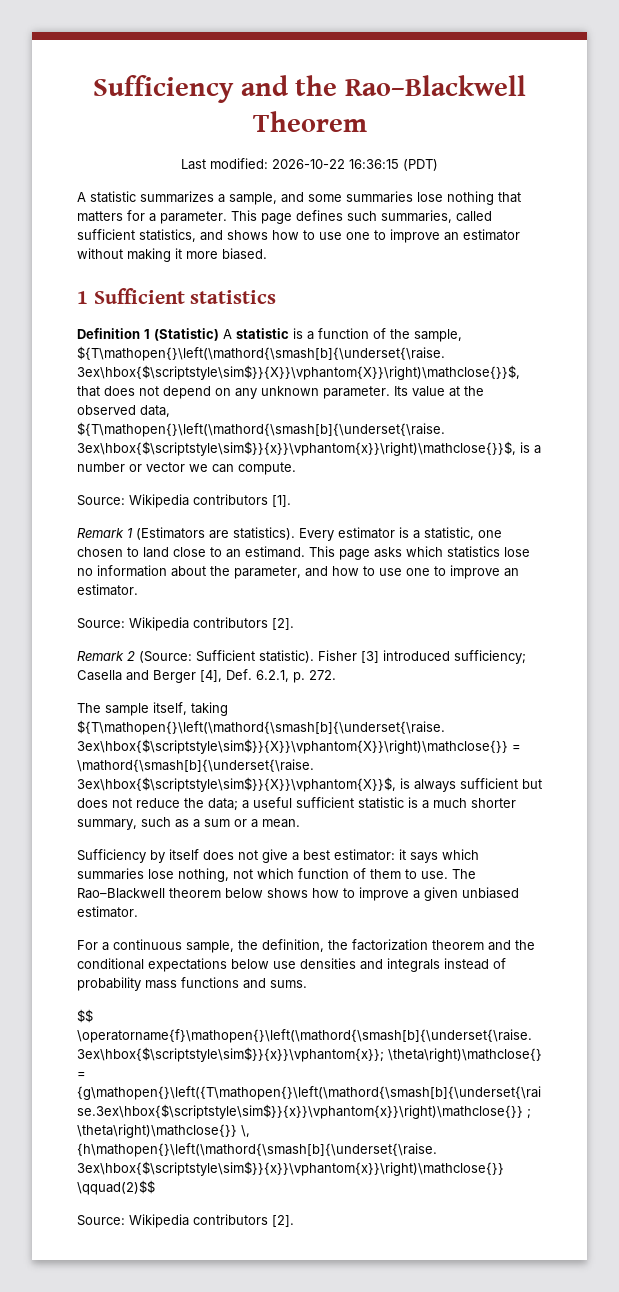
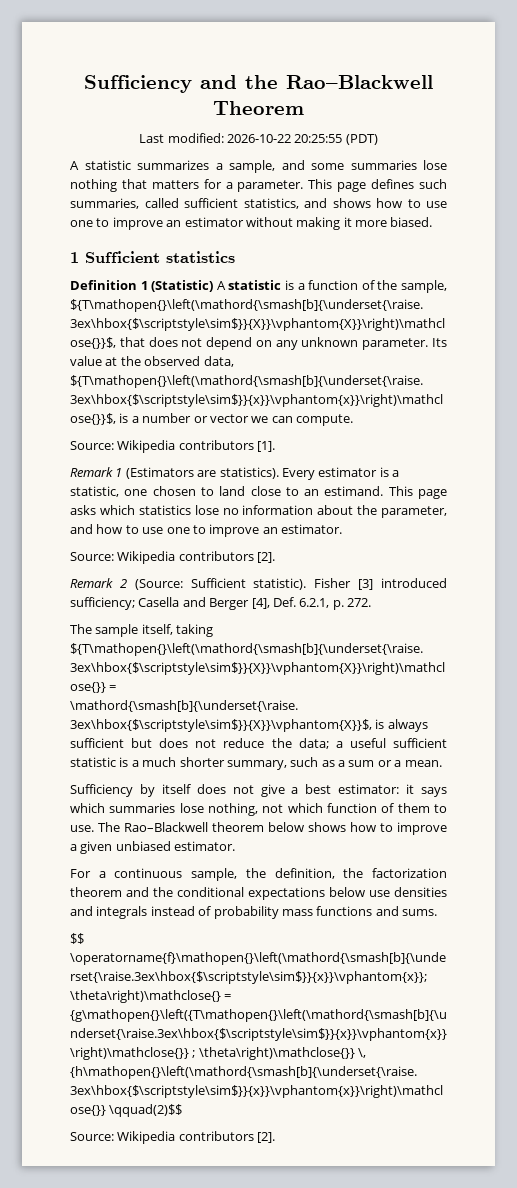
- Last modified: 2026-10-22 16:36:15 (PDT)
+ Last modified: 2026-10-22 20:25:55 (PDT)

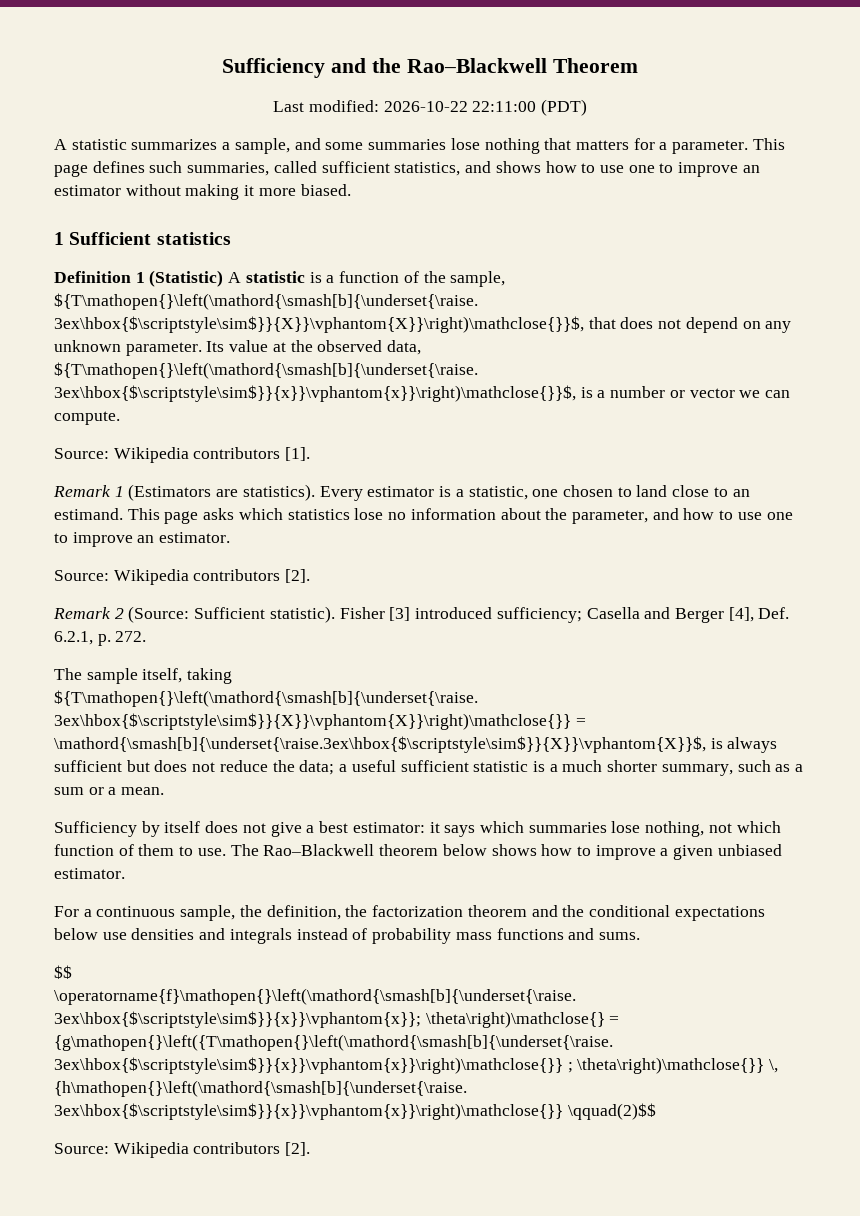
- Last modified: 2026-10-22 20:25:55 (PDT)
+ Last modified: 2026-10-22 22:11:00 (PDT)

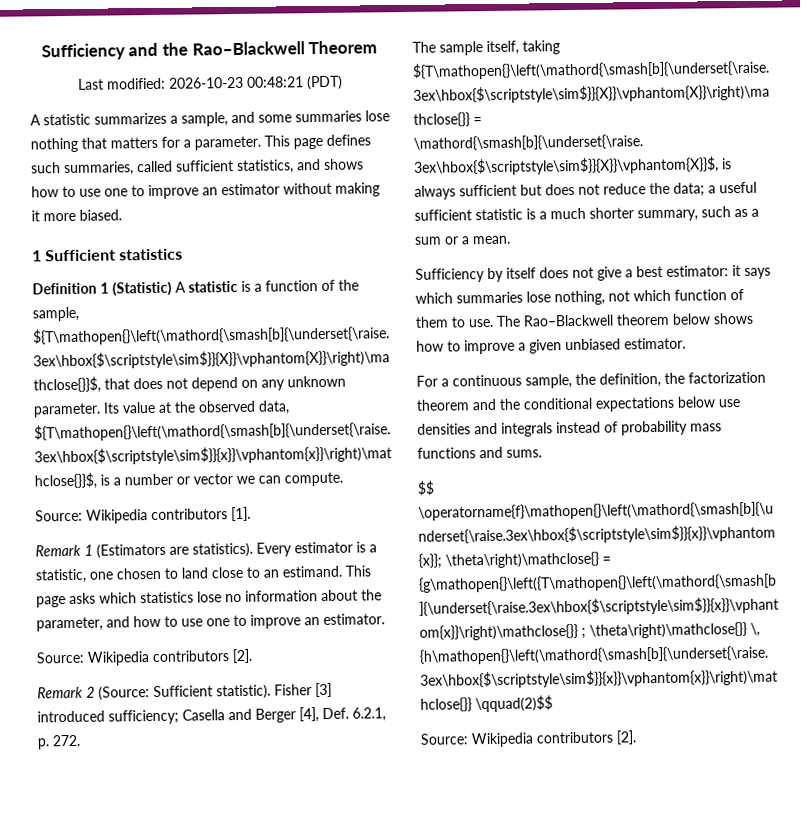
- Last modified: 2026-10-22 22:11:00 (PDT)
+ Last modified: 2026-10-23 00:48:21 (PDT)

